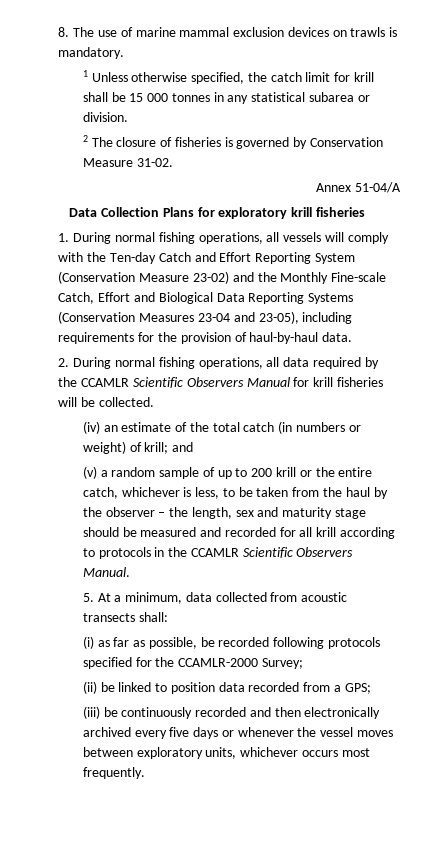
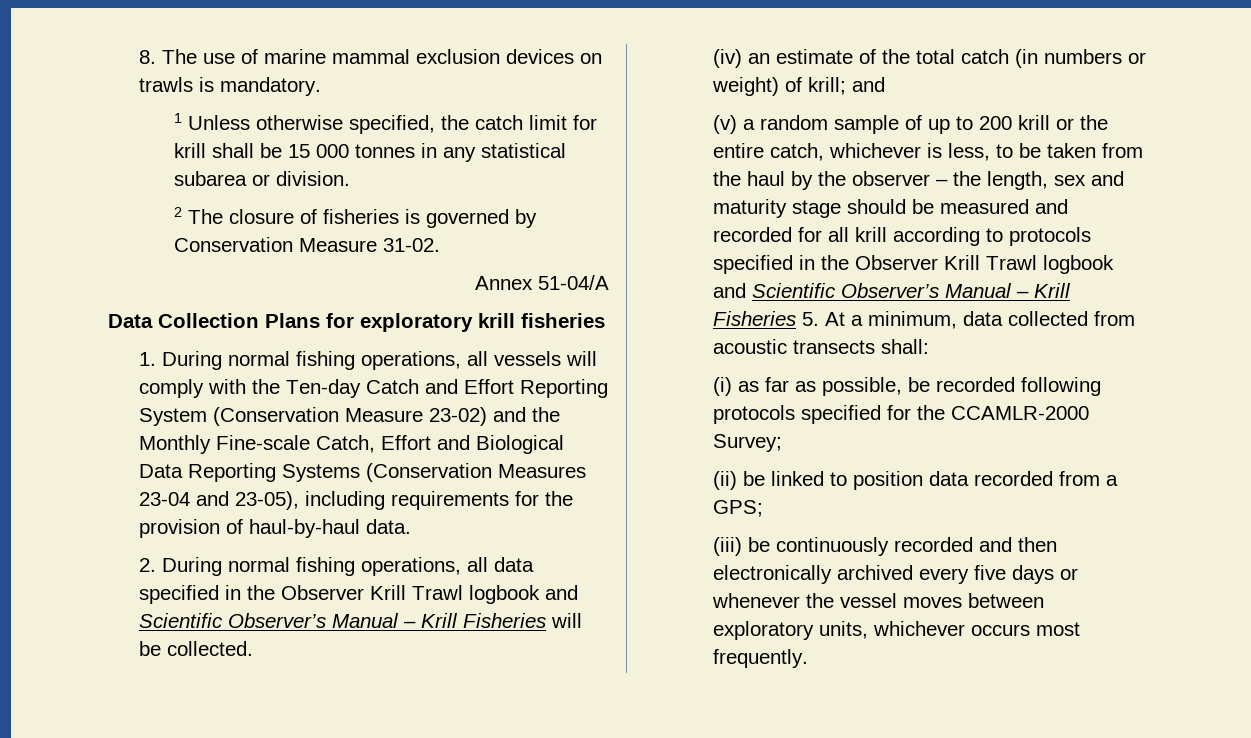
- 2. During normal fishing operations, all data required by the CCAMLR Scientific Observers Manual for krill fisheries will be collected.
+ 2. During normal fishing operations, all data specified in the Observer Krill Trawl logbook and Scientific Observer’s Manual – Krill Fisheries will be collected.
- (v) a random sample of up to 200 krill or the entire catch, whichever is less, to be taken from the haul by the observer – the length, sex and maturity stage should be measured and recorded for all krill according to protocols in the CCAMLR Scientific Observers Manual.
- 5. At a minimum, data collected from acoustic transects shall:
+ (v) a random sample of up to 200 krill or the entire catch, whichever is less, to be taken from the haul by the observer – the length, sex and maturity stage should be measured and recorded for all krill according to protocols specified in the Observer Krill Trawl logbook and Scientific Observer’s Manual – Krill Fisheries 5. At a minimum, data collected from acoustic transects shall:

